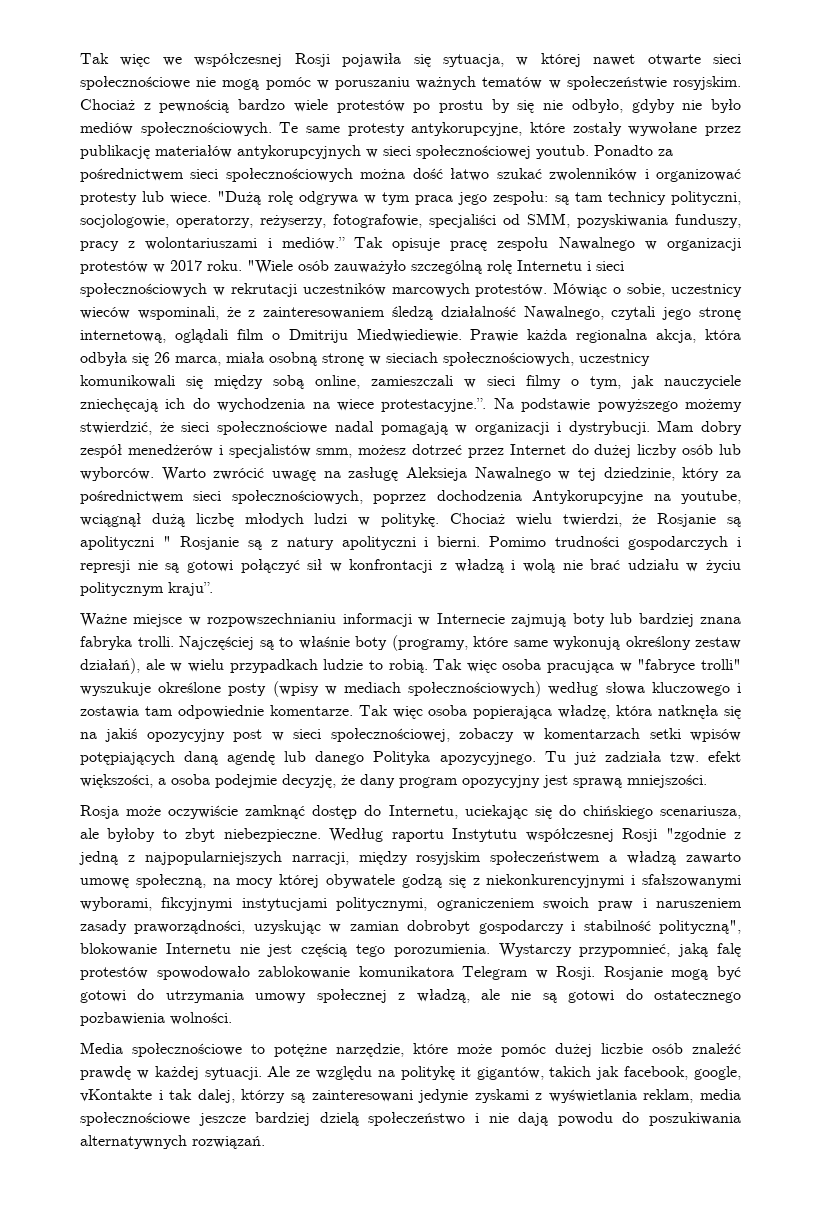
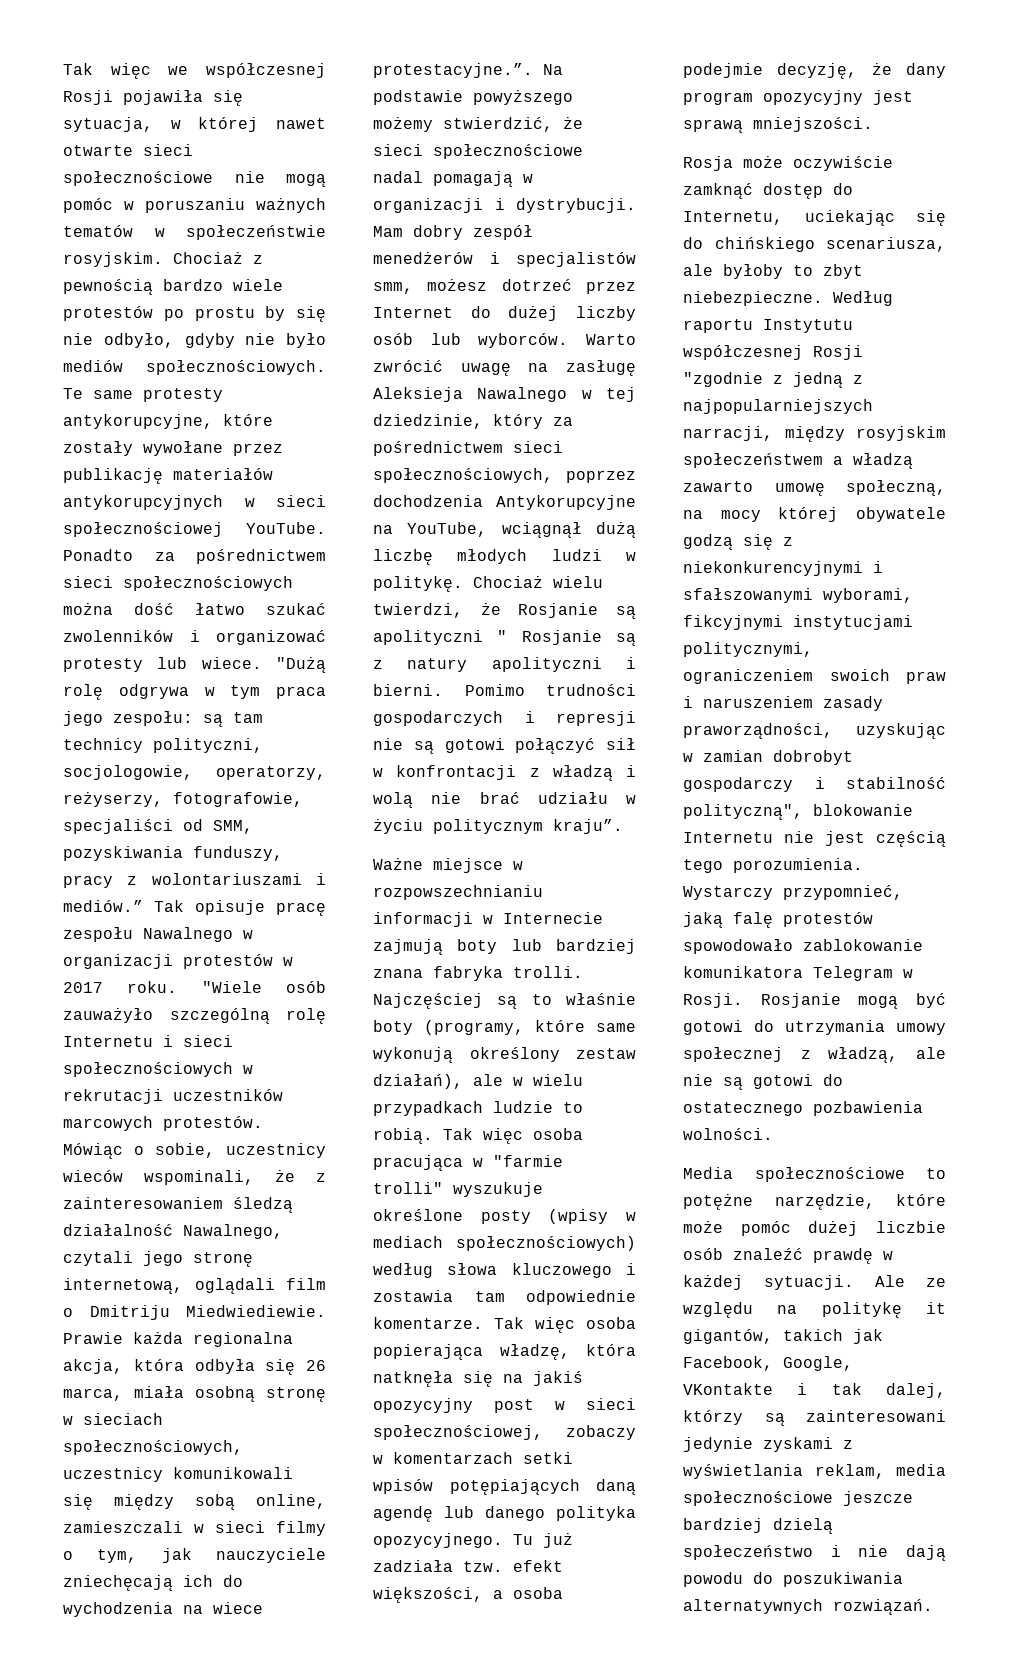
- Te same protesty antykorupcyjne, które zostały wywołane przez publikację materiałów antykorupcyjnych w sieci społecznościowej youtub.
+ Te same protesty antykorupcyjne, które zostały wywołane przez publikację materiałów antykorupcyjnych w sieci społecznościowej YouTube.
- Warto zwrócić uwagę na zasługę Aleksieja Nawalnego w tej dziedzinie, który za pośrednictwem sieci społecznościowych, poprzez dochodzenia Antykorupcyjne na youtube, wciągnął dużą liczbę młodych ludzi w politykę.
+ Warto zwrócić uwagę na zasługę Aleksieja Nawalnego w tej dziedzinie, który za pośrednictwem sieci społecznościowych, poprzez dochodzenia Antykorupcyjne na YouTube, wciągnął dużą liczbę młodych ludzi w politykę.
- Tak więc osoba pracująca w "fabryce trolli" wyszukuje określone posty (wpisy w mediach społecznościowych) według słowa kluczowego i zostawia tam odpowiednie komentarze.
+ Tak więc osoba pracująca w "farmie trolli" wyszukuje określone posty (wpisy w mediach społecznościowych) według słowa kluczowego i zostawia tam odpowiednie komentarze.
- Tak więc osoba popierająca władzę, która natknęła się na jakiś opozycyjny post w sieci społecznościowej, zobaczy w komentarzach setki wpisów potępiających daną agendę lub danego Polityka apozycyjnego.
+ Tak więc osoba popierająca władzę, która natknęła się na jakiś opozycyjny post w sieci społecznościowej, zobaczy w komentarzach setki wpisów potępiających daną agendę lub danego polityka opozycyjnego.
- Ale ze względu na politykę it gigantów, takich jak facebook, google, vKontakte i tak dalej, którzy są zainteresowani jedynie zyskami z wyświetlania reklam, media społecznościowe jeszcze bardziej dzielą społeczeństwo i nie dają powodu do poszukiwania alternatywnych rozwiązań.
+ Ale ze względu na politykę it gigantów, takich jak Facebook, Google, VKontakte i tak dalej, którzy są zainteresowani jedynie zyskami z wyświetlania reklam, media społecznościowe jeszcze bardziej dzielą społeczeństwo i nie dają powodu do poszukiwania alternatywnych rozwiązań.

